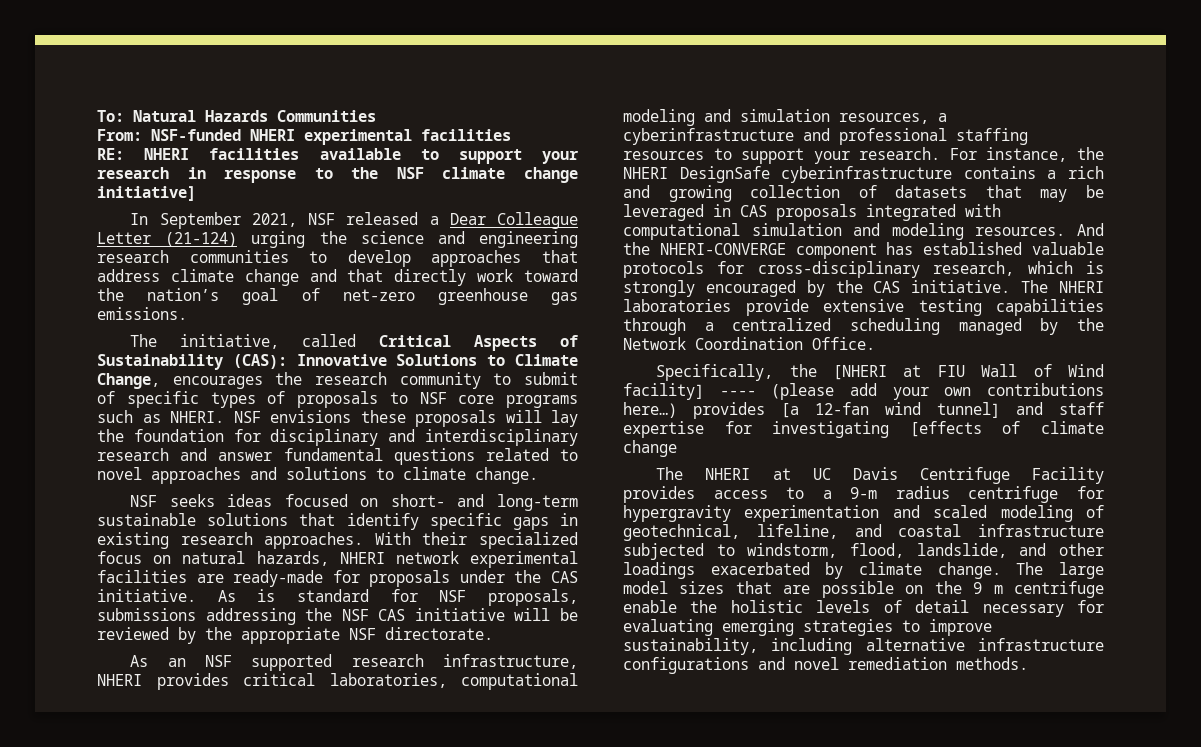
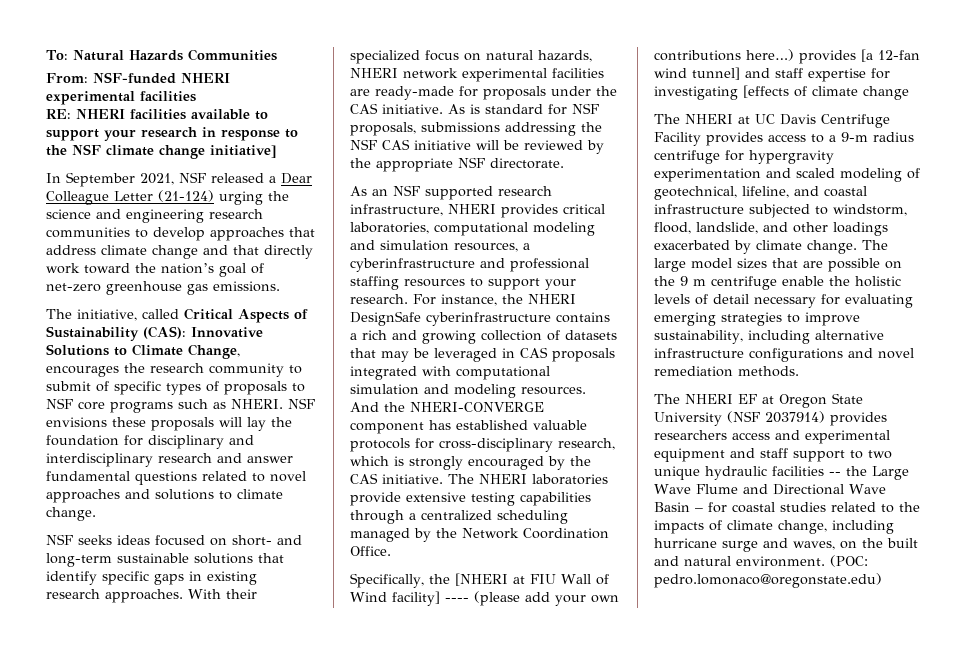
+ The NHERI EF at Oregon State University (NSF 2037914) provides researchers access and experimental equipment and staff support to two unique hydraulic facilities -- the Large Wave Flume and Directional Wave Basin – for coastal studies related to the impacts of climate change, including hurricane surge and waves, on the built and natural environment. (POC: pedro.lomonaco@oregonstate.edu)

